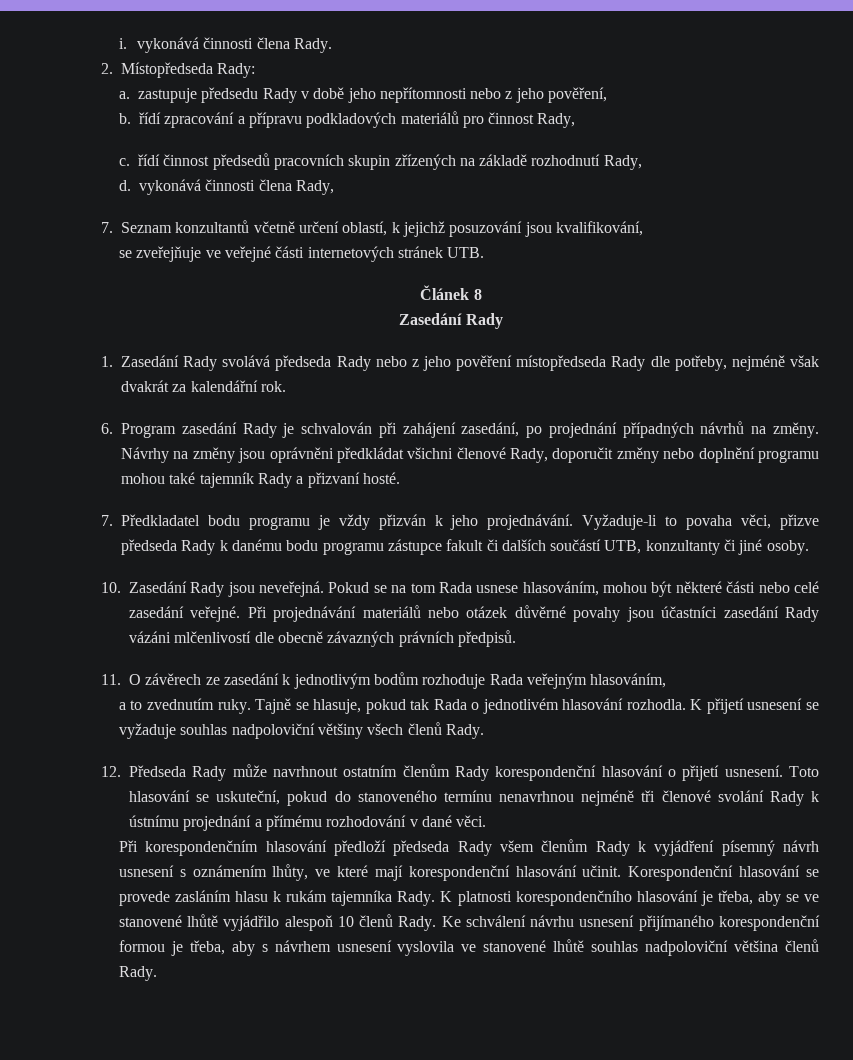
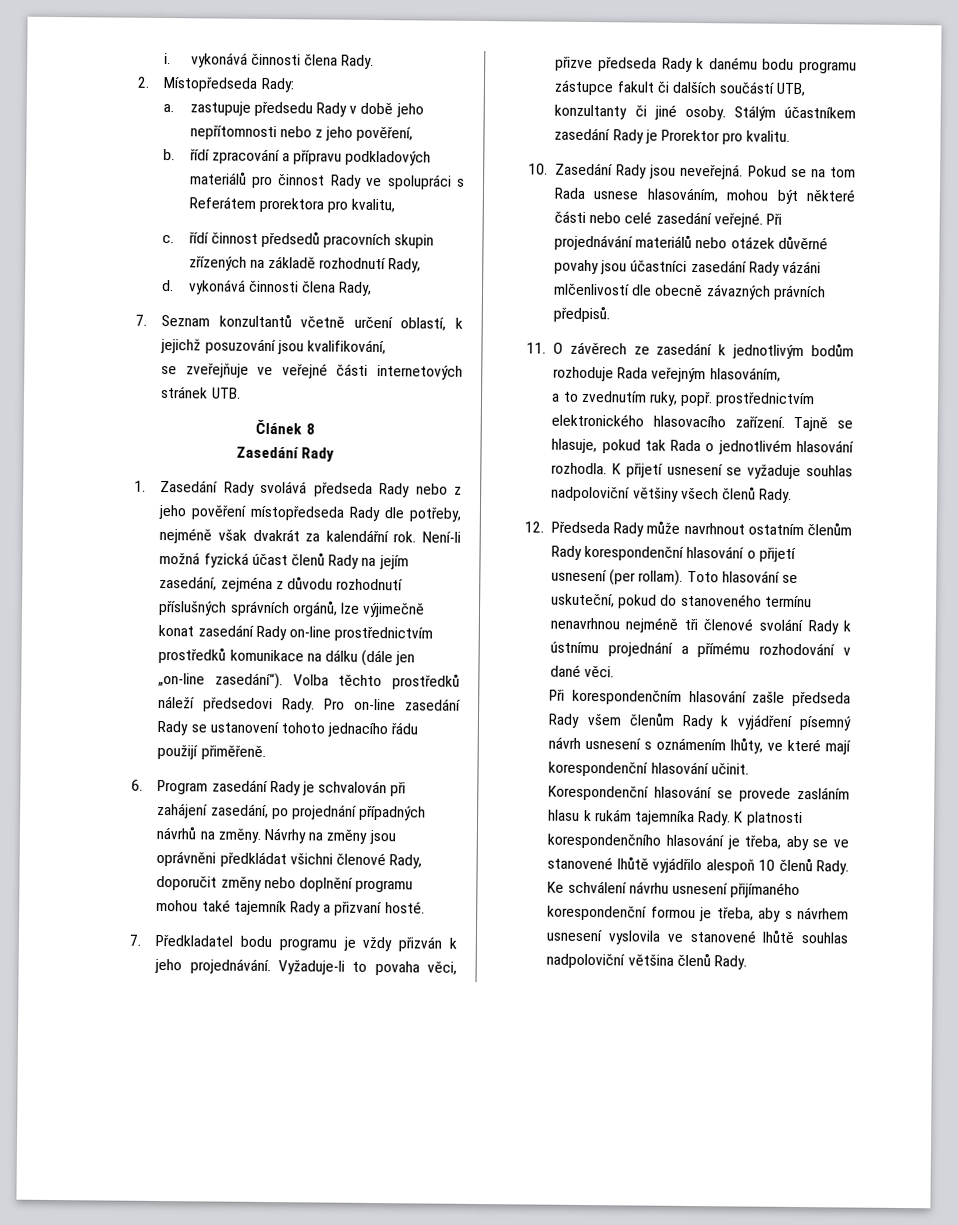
- b. řídí zpracování a přípravu podkladových materiálů pro činnost Rady,
+ b. řídí zpracování a přípravu podkladových materiálů pro činnost Rady ve spolupráci s Referátem prorektora pro kvalitu,
+ Není-li možná fyzická účast členů Rady na jejím zasedání, zejména z důvodu rozhodnutí příslušných správních orgánů, lze výjimečně konat zasedání Rady on-line prostřednictvím prostředků komunikace na dálku (dále jen „on-line zasedání“). Volba těchto prostředků náleží předsedovi Rady. Pro on-line zasedání Rady se ustanovení tohoto jednacího řádu použijí přiměřeně.
+ Stálým účastníkem zasedání Rady je Prorektor pro kvalitu.
- a to zvednutím ruky.
+ a to zvednutím ruky, popř. prostřednictvím elektronického hlasovacího zařízení.
- 12. Předseda Rady může navrhnout ostatním členům Rady korespondenční hlasování o přijetí usnesení.
+ 12. Předseda Rady může navrhnout ostatním členům Rady korespondenční hlasování o přijetí usnesení (per rollam).
- Při korespondenčním hlasování předloží předseda Rady všem členům Rady k vyjádření písemný návrh usnesení s oznámením lhůty, ve které mají korespondenční hlasování učinit.
+ Při korespondenčním hlasování zašle předseda Rady všem členům Rady k vyjádření písemný návrh usnesení s oznámením lhůty, ve které mají korespondenční hlasování učinit.

